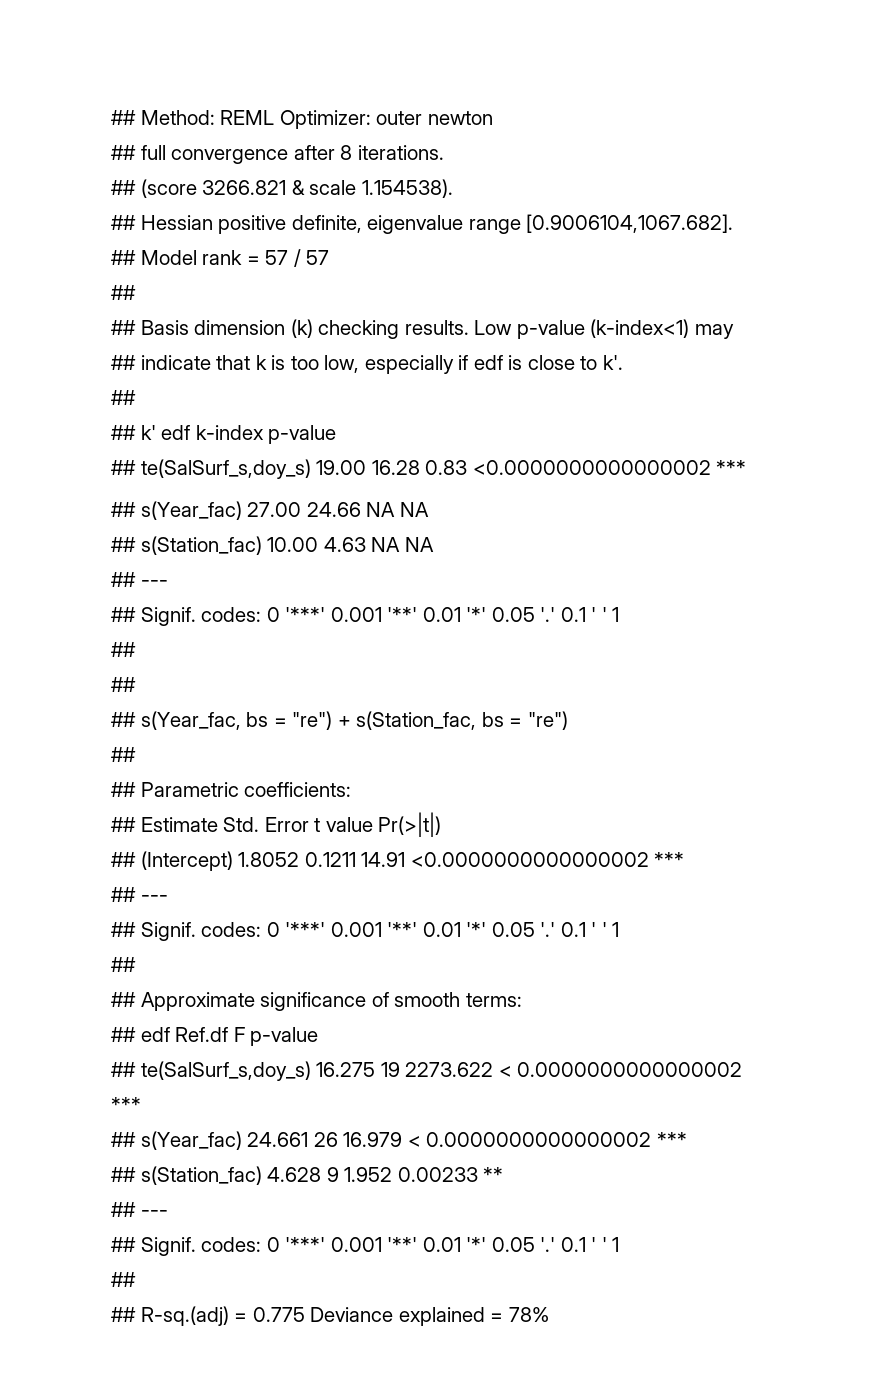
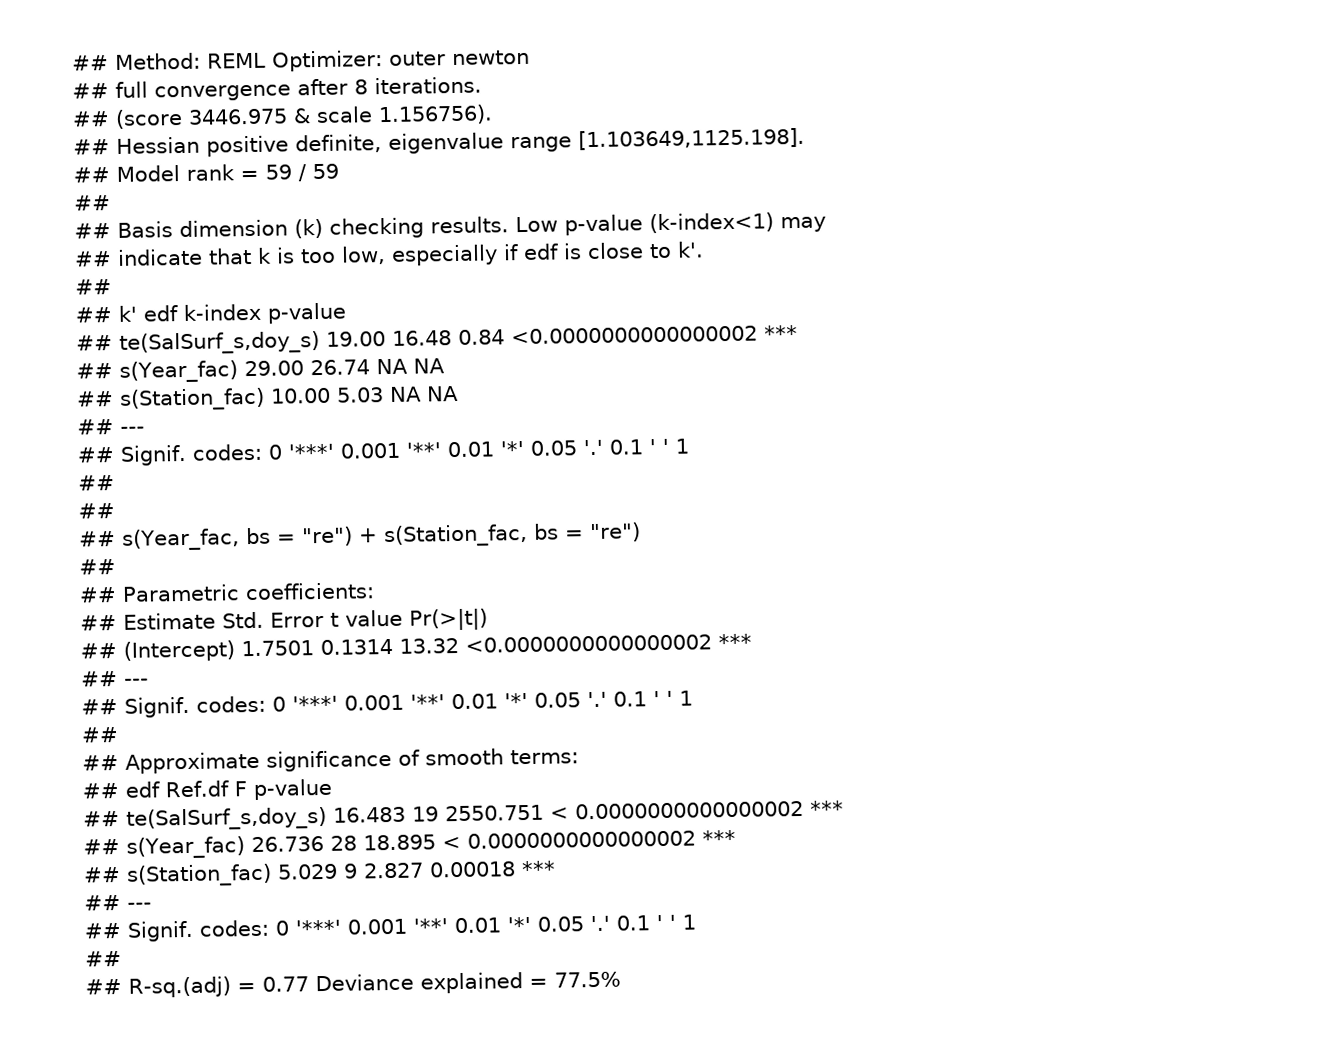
- ## (score 3266.821 & scale 1.154538).
+ ## (score 3446.975 & scale 1.156756).
- ## Hessian positive definite, eigenvalue range [0.9006104,1067.682].
+ ## Hessian positive definite, eigenvalue range [1.103649,1125.198].
- ## Model rank = 57 / 57
+ ## Model rank = 59 / 59
- ## te(SalSurf_s,doy_s) 19.00 16.28 0.83 <0.0000000000000002 ***
+ ## te(SalSurf_s,doy_s) 19.00 16.48 0.84 <0.0000000000000002 ***
- ## s(Year_fac) 27.00 24.66 NA NA
+ ## s(Year_fac) 29.00 26.74 NA NA
- ## s(Station_fac) 10.00 4.63 NA NA
+ ## s(Station_fac) 10.00 5.03 NA NA
- ## (Intercept) 1.8052 0.1211 14.91 <0.0000000000000002 ***
+ ## (Intercept) 1.7501 0.1314 13.32 <0.0000000000000002 ***
- ## te(SalSurf_s,doy_s) 16.275 19 2273.622 < 0.0000000000000002 ***
+ ## te(SalSurf_s,doy_s) 16.483 19 2550.751 < 0.0000000000000002 ***
- ## s(Year_fac) 24.661 26 16.979 < 0.0000000000000002 ***
+ ## s(Year_fac) 26.736 28 18.895 < 0.0000000000000002 ***
- ## s(Station_fac) 4.628 9 1.952 0.00233 **
+ ## s(Station_fac) 5.029 9 2.827 0.00018 ***
- ## R-sq.(adj) = 0.775 Deviance explained = 78%
+ ## R-sq.(adj) = 0.77 Deviance explained = 77.5%

